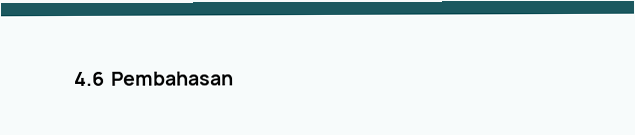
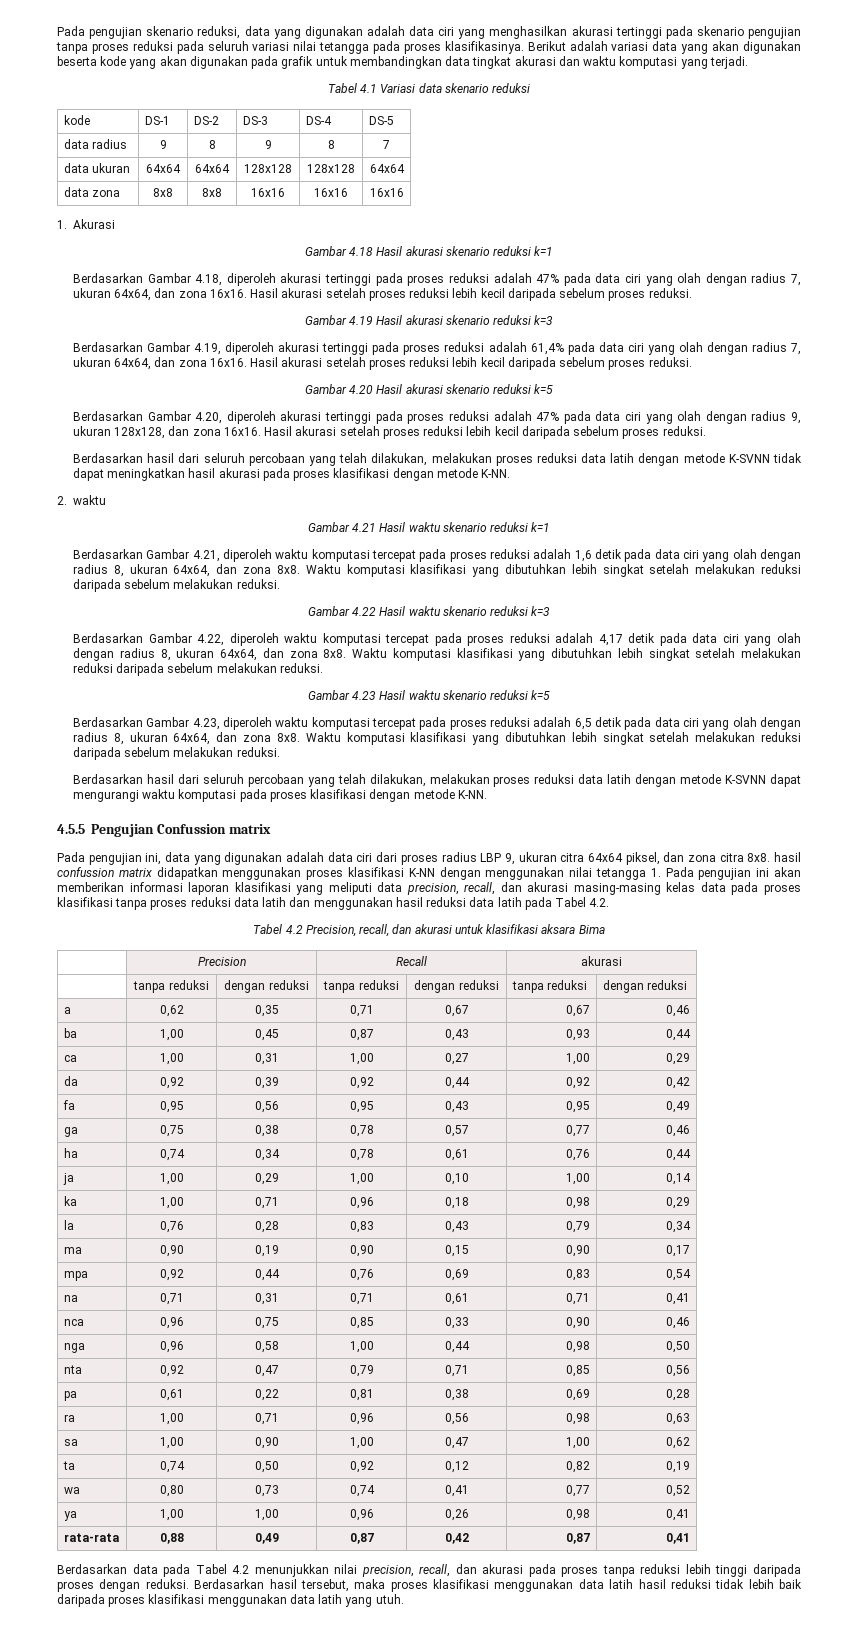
- 4.6 Pembahasan
+ Pada pengujian skenario reduksi, data yang digunakan adalah data ciri yang menghasilkan akurasi tertinggi pada skenario pengujian tanpa proses reduksi pada seluruh variasi nilai tetangga pada proses klasifikasinya. Berikut adalah variasi data yang akan digunakan beserta kode yang akan digunakan pada grafik untuk membandingkan data tingkat akurasi dan waktu komputasi yang terjadi.
+ Tabel 4.1 Variasi data skenario reduksi
+ kode | DS-1 | DS-2 | DS-3 | DS-4 | DS-5
+ data radius | 9 | 8 | 9 | 8 | 7
+ data ukuran | 64x64 | 64x64 | 128x128 | 128x128 | 64x64
+ data zona | 8x8 | 8x8 | 16x16 | 16x16 | 16x16
+ 1. Akurasi
+ Gambar 4.18 Hasil akurasi skenario reduksi k=1
+ Berdasarkan Gambar 4.18, diperoleh akurasi tertinggi pada proses reduksi adalah 47% pada data ciri yang olah dengan radius 7, ukuran 64x64, dan zona 16x16. Hasil akurasi setelah proses reduksi lebih kecil daripada sebelum proses reduksi.
+ Gambar 4.19 Hasil akurasi skenario reduksi k=3
+ Berdasarkan Gambar 4.19, diperoleh akurasi tertinggi pada proses reduksi adalah 61,4% pada data ciri yang olah dengan radius 7, ukuran 64x64, dan zona 16x16. Hasil akurasi setelah proses reduksi lebih kecil daripada sebelum proses reduksi.
+ Gambar 4.20 Hasil akurasi skenario reduksi k=5
+ Berdasarkan Gambar 4.20, diperoleh akurasi tertinggi pada proses reduksi adalah 47% pada data ciri yang olah dengan radius 9, ukuran 128x128, dan zona 16x16. Hasil akurasi setelah proses reduksi lebih kecil daripada sebelum proses reduksi.
+ Berdasarkan hasil dari seluruh percobaan yang telah dilakukan, melakukan proses reduksi data latih dengan metode K-SVNN tidak dapat meningkatkan hasil akurasi pada proses klasifikasi dengan metode K-NN.
+ 2. waktu
+ Gambar 4.21 Hasil waktu skenario reduksi k=1
+ Berdasarkan Gambar 4.21, diperoleh waktu komputasi tercepat pada proses reduksi adalah 1,6 detik pada data ciri yang olah dengan radius 8, ukuran 64x64, dan zona 8x8. Waktu komputasi klasifikasi yang dibutuhkan lebih singkat setelah melakukan reduksi daripada sebelum melakukan reduksi.
+ Gambar 4.22 Hasil waktu skenario reduksi k=3
+ Berdasarkan Gambar 4.22, diperoleh waktu komputasi tercepat pada proses reduksi adalah 4,17 detik pada data ciri yang olah dengan radius 8, ukuran 64x64, dan zona 8x8. Waktu komputasi klasifikasi yang dibutuhkan lebih singkat setelah melakukan reduksi daripada sebelum melakukan reduksi.
+ Gambar 4.23 Hasil waktu skenario reduksi k=5
+ Berdasarkan Gambar 4.23, diperoleh waktu komputasi tercepat pada proses reduksi adalah 6,5 detik pada data ciri yang olah dengan radius 8, ukuran 64x64, dan zona 8x8. Waktu komputasi klasifikasi yang dibutuhkan lebih singkat setelah melakukan reduksi daripada sebelum melakukan reduksi.
+ Berdasarkan hasil dari seluruh percobaan yang telah dilakukan, melakukan proses reduksi data latih dengan metode K-SVNN dapat mengurangi waktu komputasi pada proses klasifikasi dengan metode K-NN.
+ 4.5.5 Pengujian Confussion matrix
+ Pada pengujian ini, data yang digunakan adalah data ciri dari proses radius LBP 9, ukuran citra 64x64 piksel, dan zona citra 8x8. hasil confussion matrix didapatkan menggunakan proses klasifikasi K-NN dengan menggunakan nilai tetangga 1. Pada pengujian ini akan memberikan informasi laporan klasifikasi yang meliputi data precision, recall, dan akurasi masing-masing kelas data pada proses klasifikasi tanpa proses reduksi data latih dan menggunakan hasil reduksi data latih pada Tabel 4.2.
+ Tabel 4.2 Precision, recall, dan akurasi untuk klasifikasi aksara Bima
+ | Precision | Recall | akurasi
+ | tanpa reduksi | dengan reduksi | tanpa reduksi | dengan reduksi | tanpa reduksi | dengan reduksi
+ a | 0,62 | 0,35 | 0,71 | 0,67 | 0,67 | 0,46
+ ba | 1,00 | 0,45 | 0,87 | 0,43 | 0,93 | 0,44
+ ca | 1,00 | 0,31 | 1,00 | 0,27 | 1,00 | 0,29
+ da | 0,92 | 0,39 | 0,92 | 0,44 | 0,92 | 0,42
+ fa | 0,95 | 0,56 | 0,95 | 0,43 | 0,95 | 0,49
+ ga | 0,75 | 0,38 | 0,78 | 0,57 | 0,77 | 0,46
+ ha | 0,74 | 0,34 | 0,78 | 0,61 | 0,76 | 0,44
+ ja | 1,00 | 0,29 | 1,00 | 0,10 | 1,00 | 0,14
+ ka | 1,00 | 0,71 | 0,96 | 0,18 | 0,98 | 0,29
+ la | 0,76 | 0,28 | 0,83 | 0,43 | 0,79 | 0,34
+ ma | 0,90 | 0,19 | 0,90 | 0,15 | 0,90 | 0,17
+ mpa | 0,92 | 0,44 | 0,76 | 0,69 | 0,83 | 0,54
+ na | 0,71 | 0,31 | 0,71 | 0,61 | 0,71 | 0,41
+ nca | 0,96 | 0,75 | 0,85 | 0,33 | 0,90 | 0,46
+ nga | 0,96 | 0,58 | 1,00 | 0,44 | 0,98 | 0,50
+ nta | 0,92 | 0,47 | 0,79 | 0,71 | 0,85 | 0,56
+ pa | 0,61 | 0,22 | 0,81 | 0,38 | 0,69 | 0,28
+ ra | 1,00 | 0,71 | 0,96 | 0,56 | 0,98 | 0,63
+ sa | 1,00 | 0,90 | 1,00 | 0,47 | 1,00 | 0,62
+ ta | 0,74 | 0,50 | 0,92 | 0,12 | 0,82 | 0,19
+ wa | 0,80 | 0,73 | 0,74 | 0,41 | 0,77 | 0,52
+ ya | 1,00 | 1,00 | 0,96 | 0,26 | 0,98 | 0,41
+ rata-rata | 0,88 | 0,49 | 0,87 | 0,42 | 0,87 | 0,41
+ Berdasarkan data pada Tabel 4.2 menunjukkan nilai precision, recall, dan akurasi pada proses tanpa reduksi lebih tinggi daripada proses dengan reduksi. Berdasarkan hasil tersebut, maka proses klasifikasi menggunakan data latih hasil reduksi tidak lebih baik daripada proses klasifikasi menggunakan data latih yang utuh.

